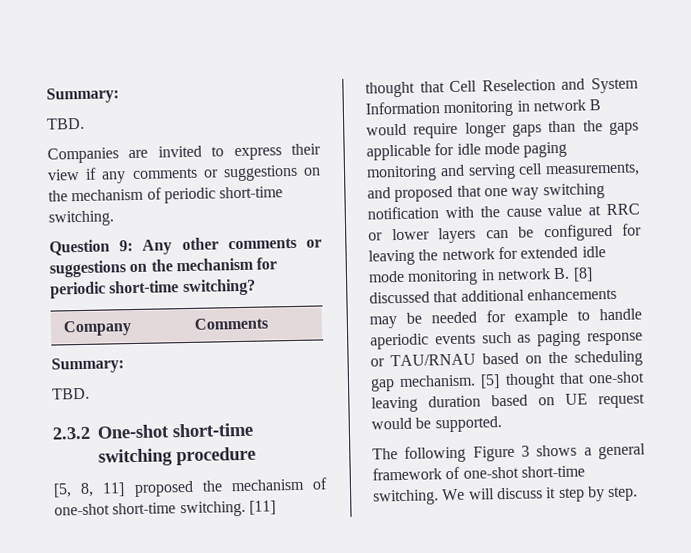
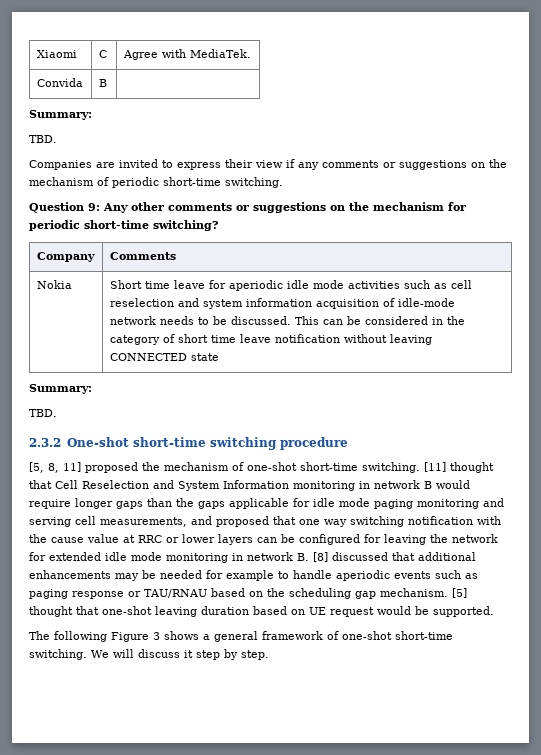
+ Xiaomi | C | Agree with MediaTek.
+ Convida | B |
+ Nokia | Short time leave for aperiodic idle mode activities such as cell reselection and system information acquisition of idle-mode network needs to be discussed. This can be considered in the category of short time leave notification without leaving CONNECTED state

